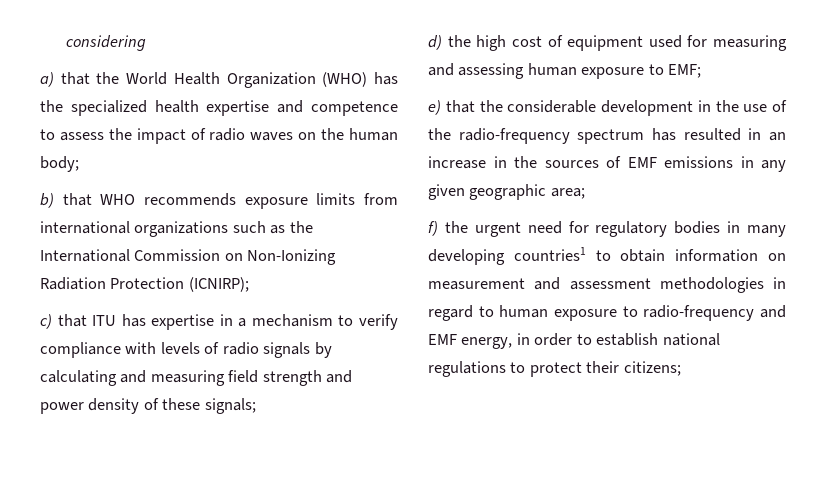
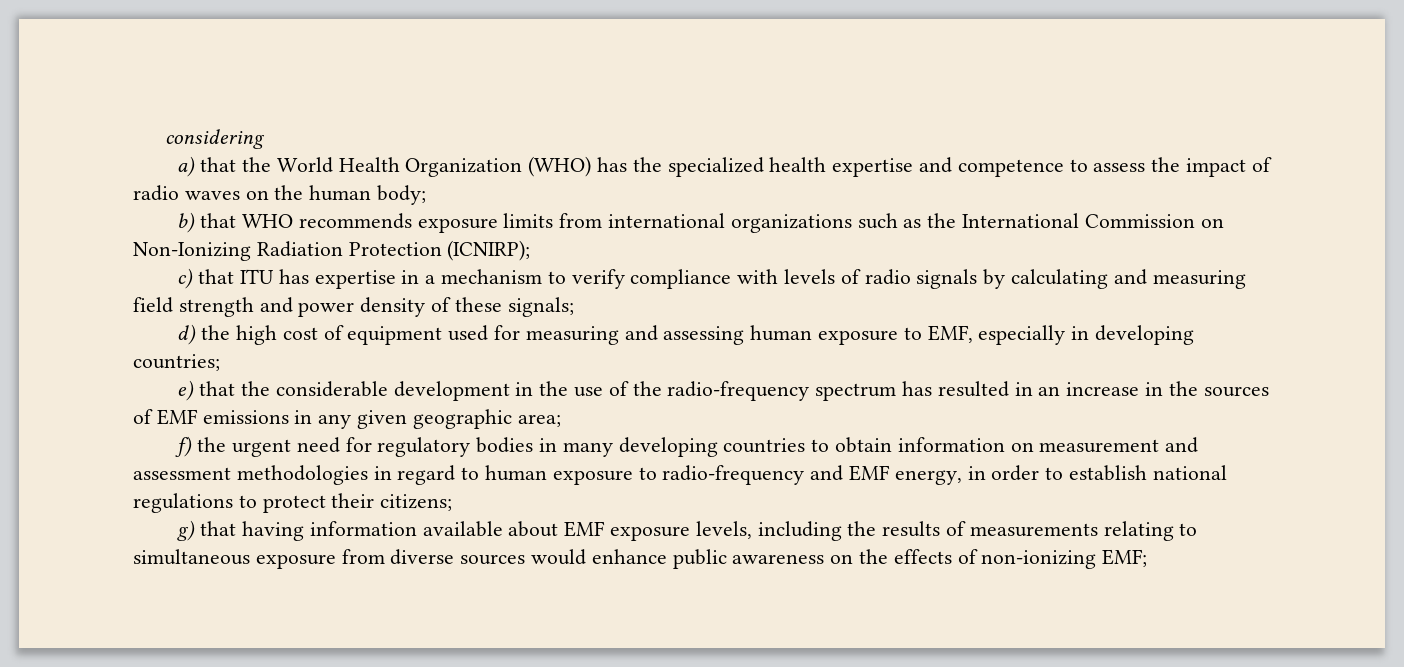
- d) the high cost of equipment used for measuring and assessing human exposure to EMF;
+ d) the high cost of equipment used for measuring and assessing human exposure to EMF, especially in developing countries;
- f) the urgent need for regulatory bodies in many developing countries1 to obtain information on measurement and assessment methodologies in regard to human exposure to radio-frequency and EMF energy, in order to establish national regulations to protect their citizens;
+ f) the urgent need for regulatory bodies in many developing countries to obtain information on measurement and assessment methodologies in regard to human exposure to radio-frequency and EMF energy, in order to establish national regulations to protect their citizens;
+ g) that having information available about EMF exposure levels, including the results of measurements relating to simultaneous exposure from diverse sources would enhance public awareness on the effects of non-ionizing EMF;

